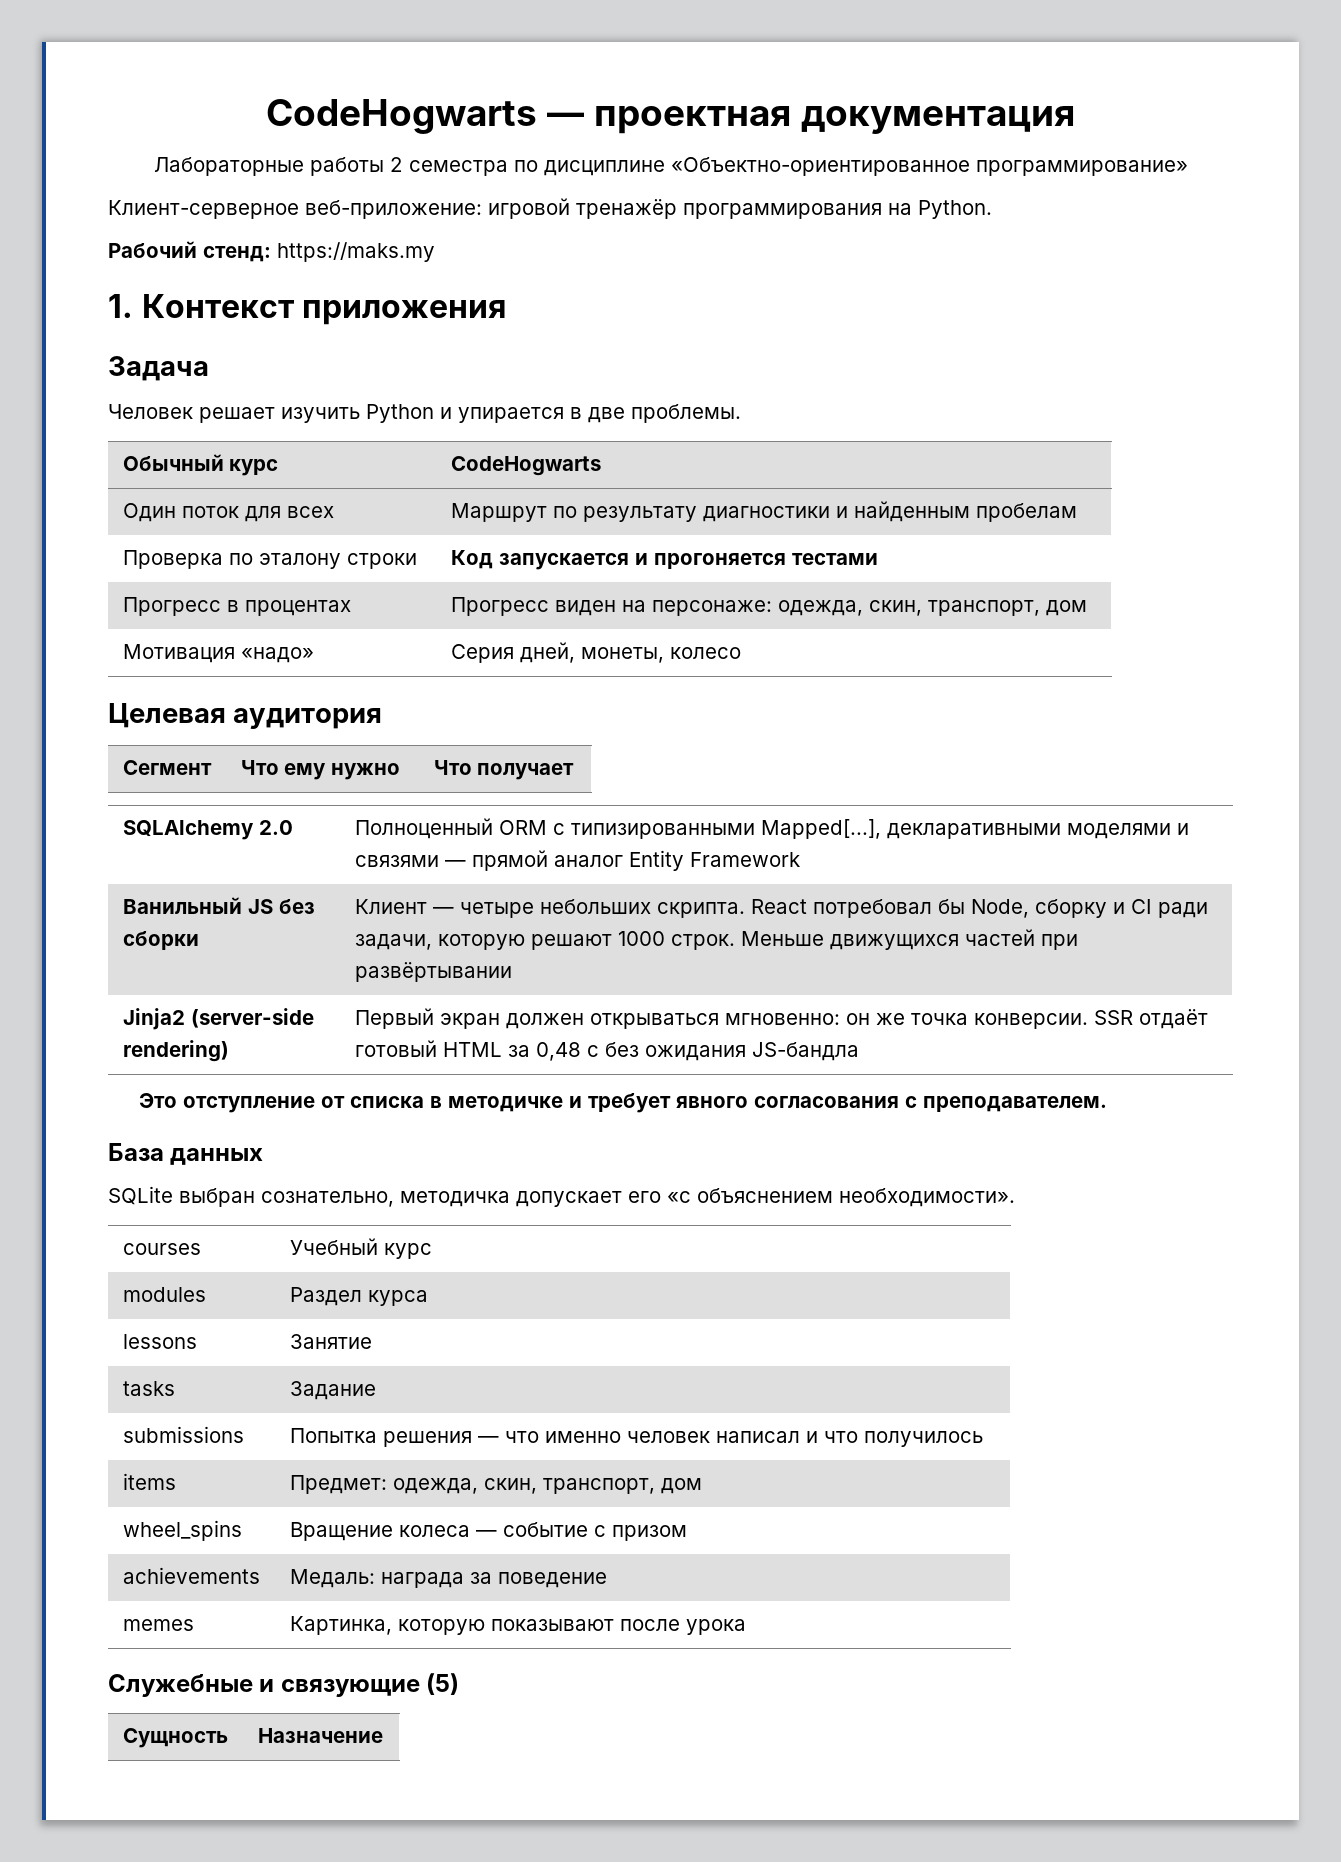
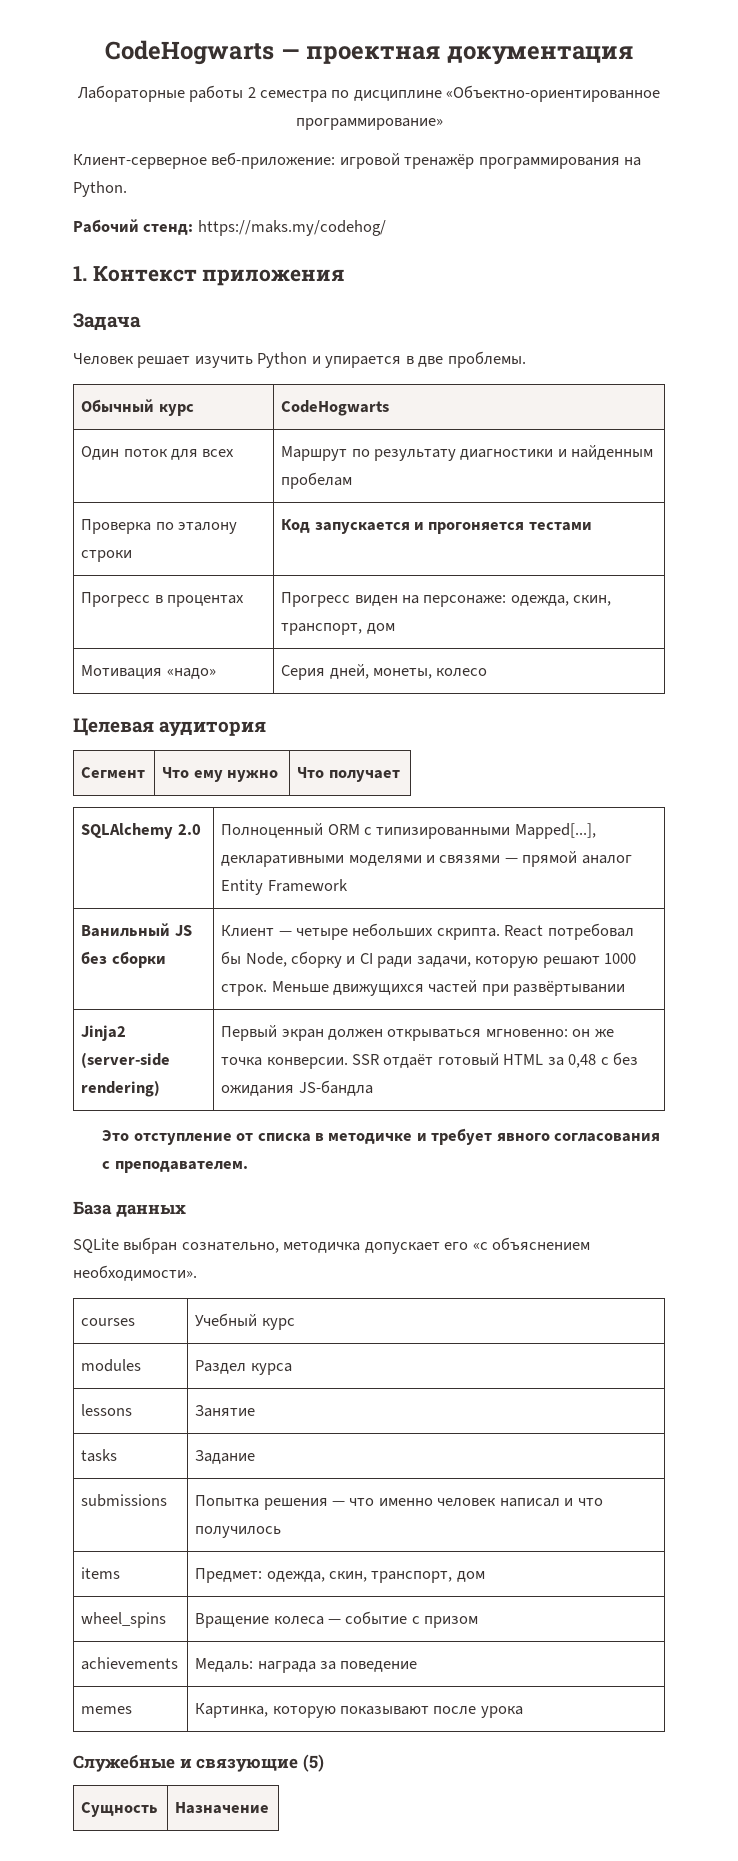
- Рабочий стенд: https://maks.my
+ Рабочий стенд: https://maks.my/codehog/

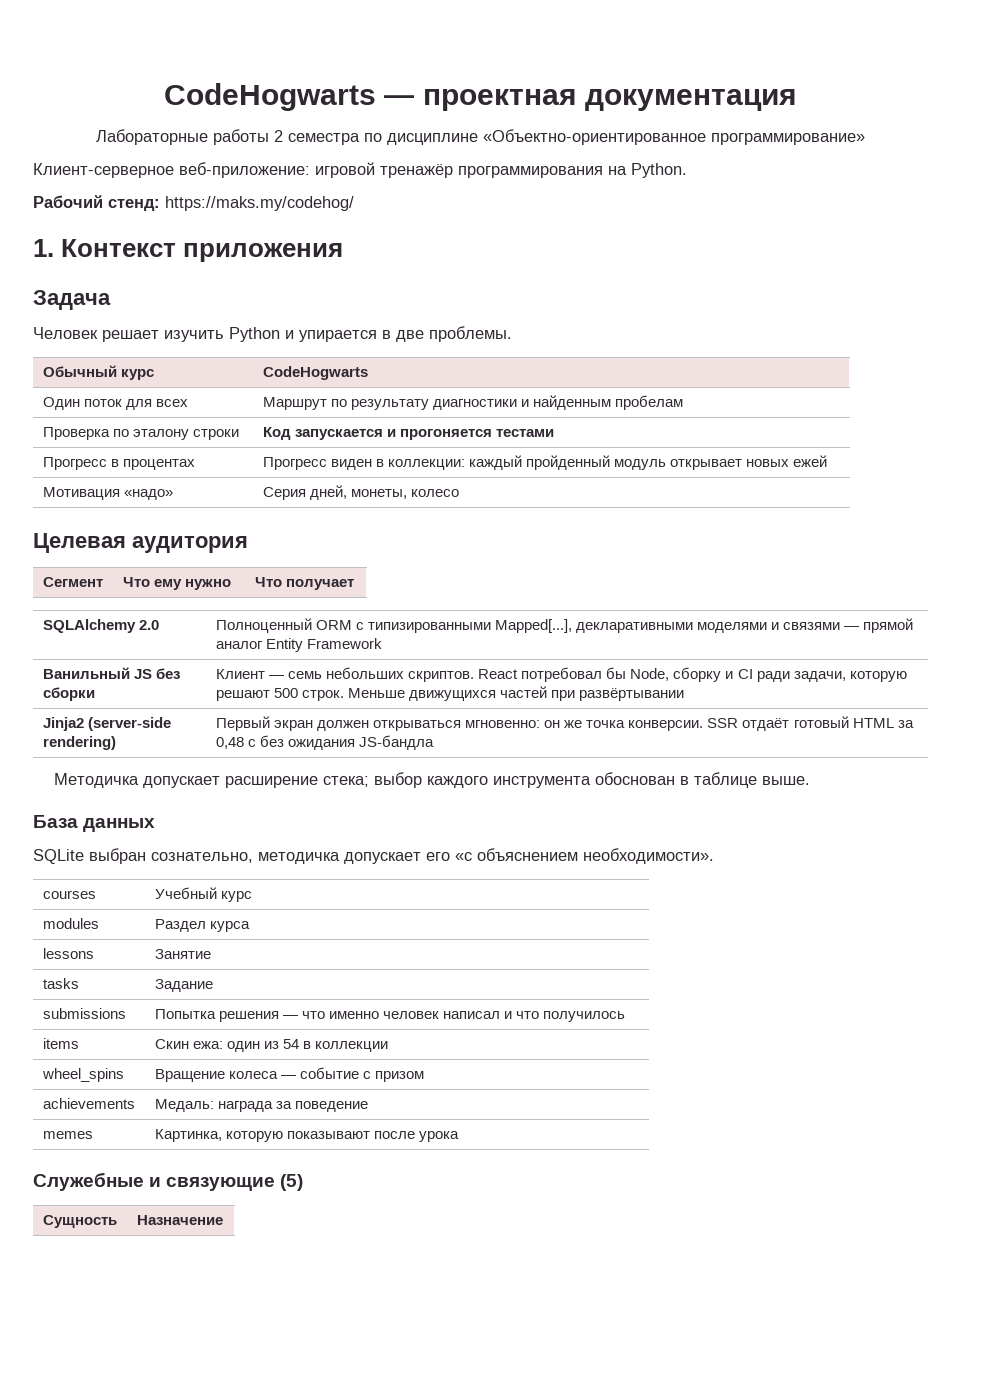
- Прогресс в процентах | Прогресс виден на персонаже: одежда, скин, транспорт, дом
+ Прогресс в процентах | Прогресс виден в коллекции: каждый пройденный модуль открывает новых ежей
- Ванильный JS без сборки | Клиент — четыре небольших скрипта. React потребовал бы Node, сборку и CI ради задачи, которую решают 1000 строк. Меньше движущихся частей при развёртывании
+ Ванильный JS без сборки | Клиент — семь небольших скриптов. React потребовал бы Node, сборку и CI ради задачи, которую решают 500 строк. Меньше движущихся частей при развёртывании
- Это отступление от списка в методичке и требует явного согласования с преподавателем.
+ Методичка допускает расширение стека; выбор каждого инструмента обоснован в таблице выше.
- items | Предмет: одежда, скин, транспорт, дом
+ items | Скин ежа: один из 54 в коллекции

